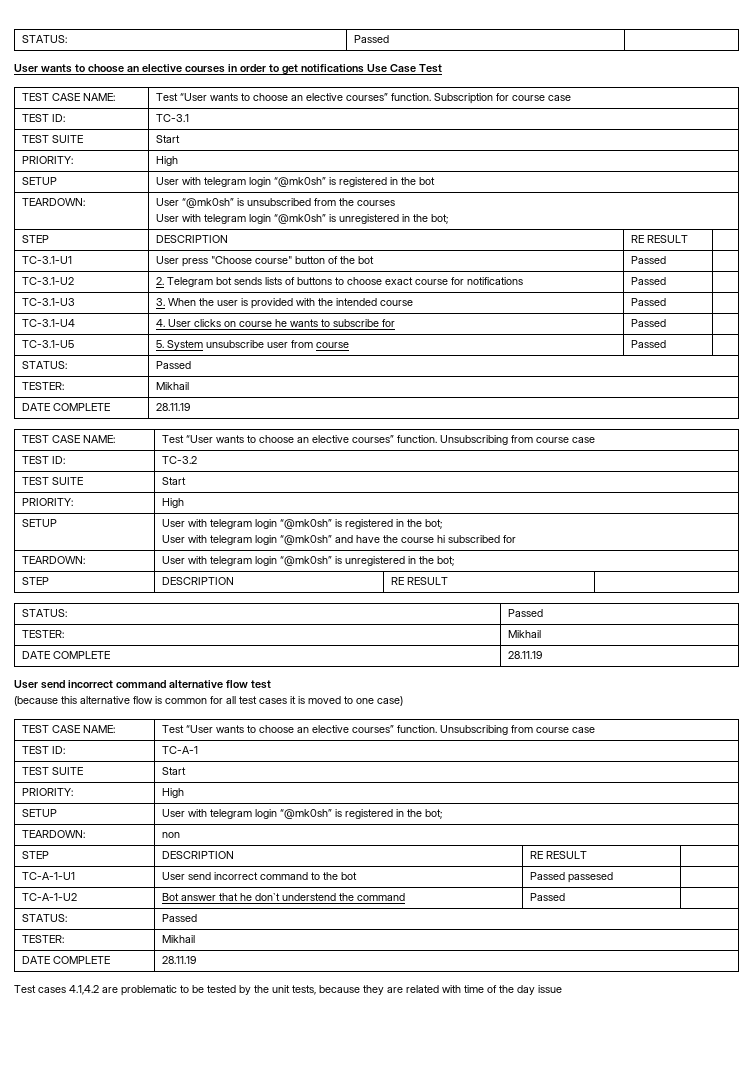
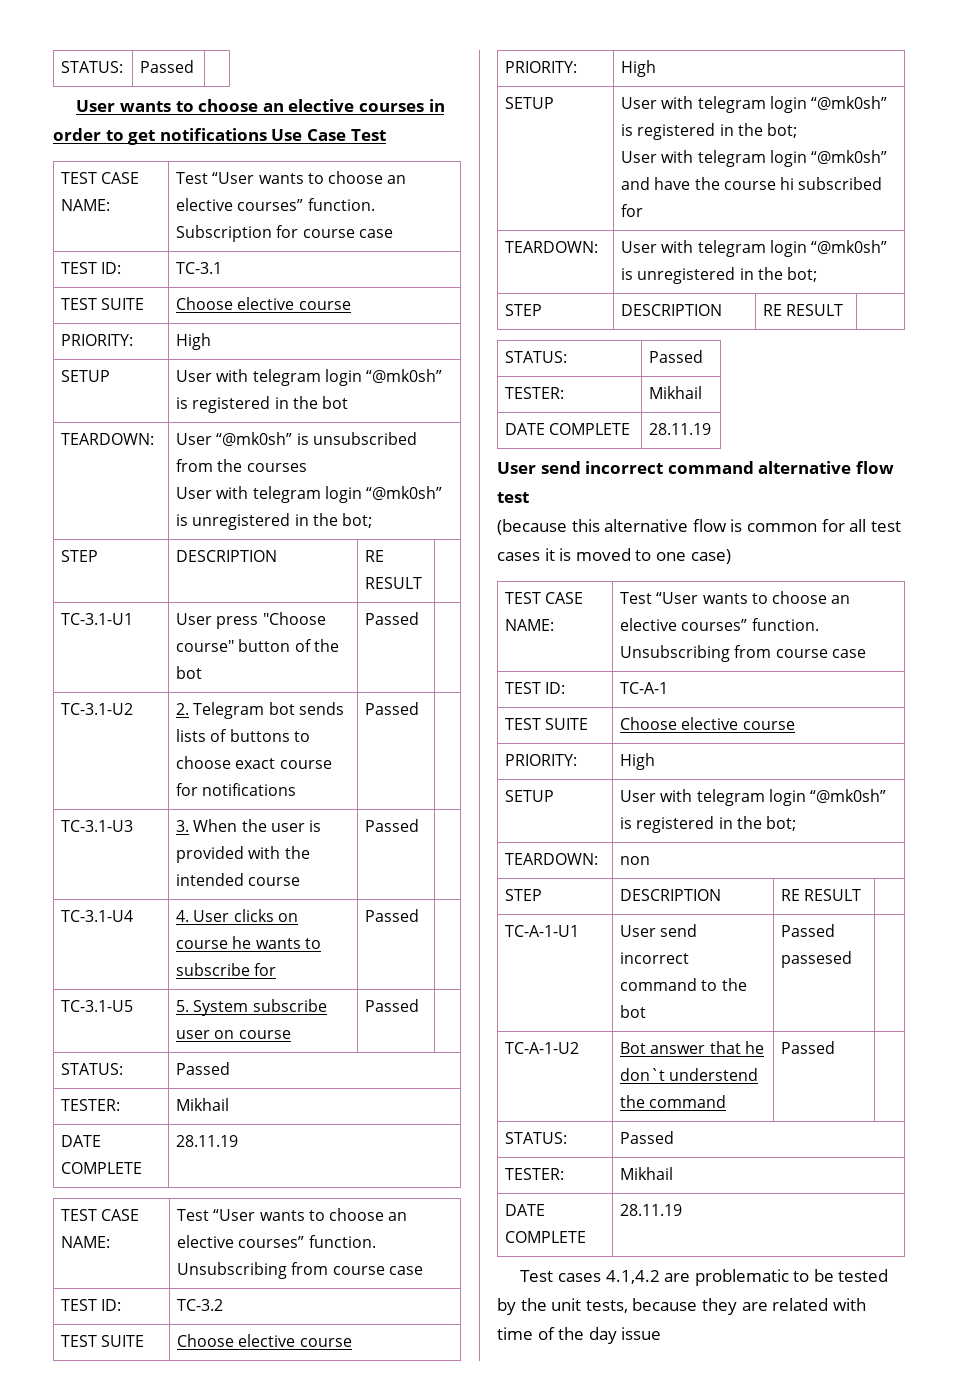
  TEST ID: | TC-3.1
- TEST SUITE | Start
+ TEST SUITE | Choose elective course
- TC-3.1-U5 | 5. System unsubscribe user from course | Passed |
+ TC-3.1-U5 | 5. System subscribe user on course | Passed |
  TEST ID: | TC-3.2
- TEST SUITE | Start
+ TEST SUITE | Choose elective course
  TEST ID: | TC-A-1
- TEST SUITE | Start
+ TEST SUITE | Choose elective course

